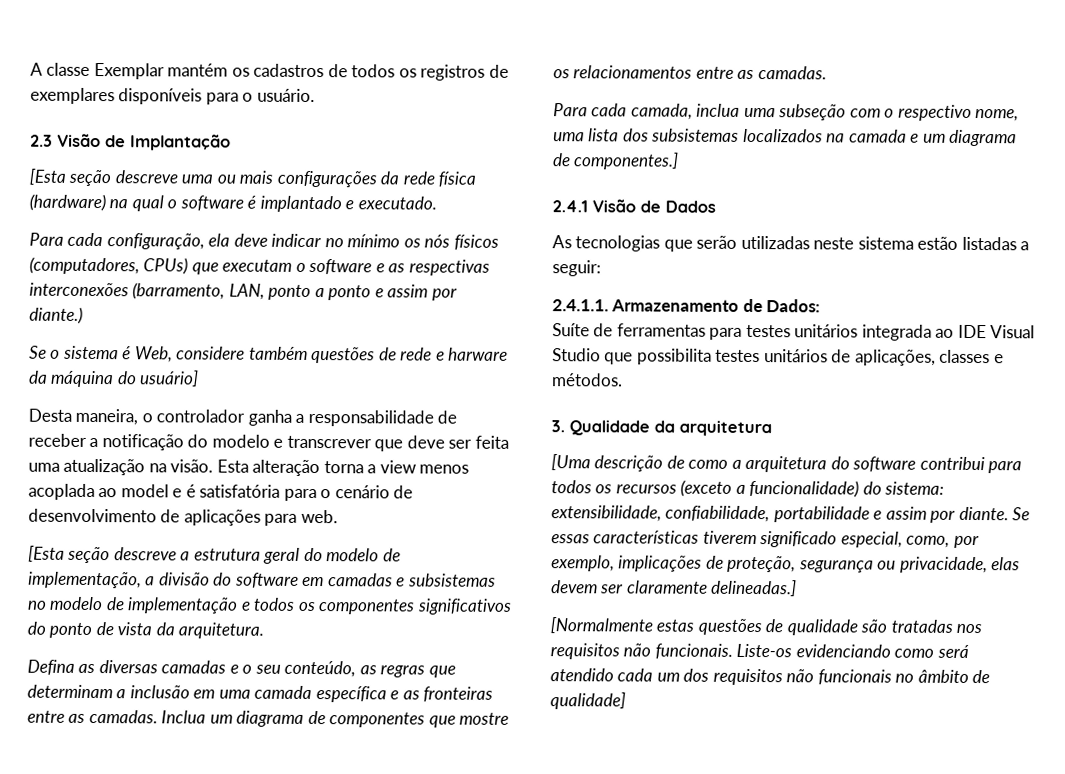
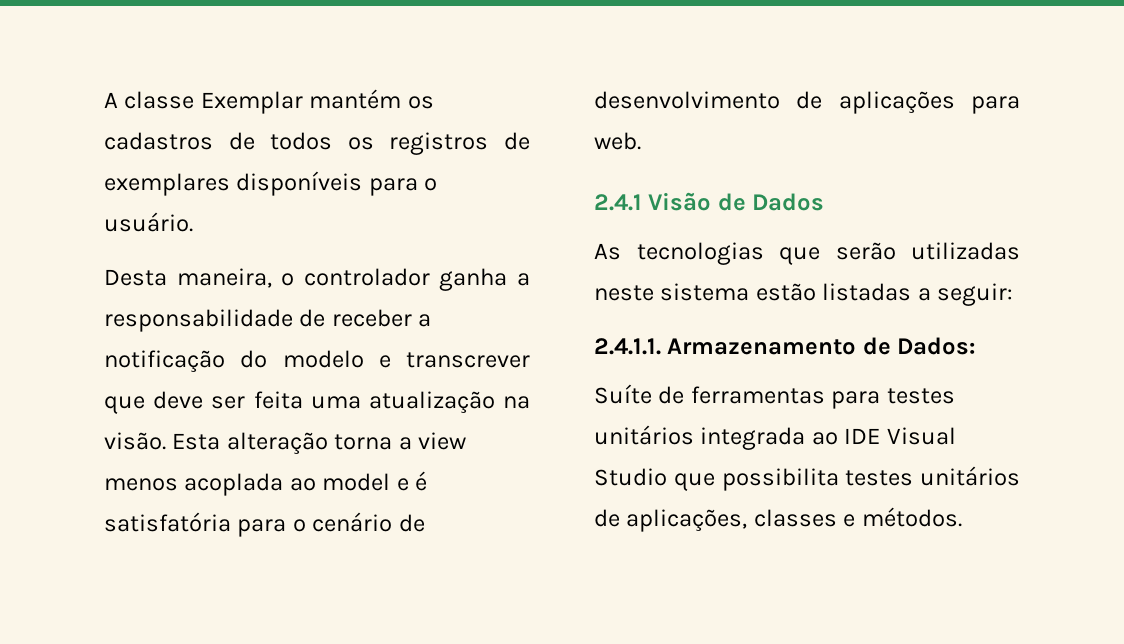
- 2.3 Visão de Implantação
- [Esta seção descreve uma ou mais configurações da rede física (hardware) na qual o software é implantado e executado.
- Para cada configuração, ela deve indicar no mínimo os nós físicos (computadores, CPUs) que executam o software e as respectivas interconexões (barramento, LAN, ponto a ponto e assim por diante.)
- Se o sistema é Web, considere também questões de rede e harware da máquina do usuário]
- [Esta seção descreve a estrutura geral do modelo de implementação, a divisão do software em camadas e subsistemas no modelo de implementação e todos os componentes significativos do ponto de vista da arquitetura.
- Defina as diversas camadas e o seu conteúdo, as regras que determinam a inclusão em uma camada específica e as fronteiras entre as camadas. Inclua um diagrama de componentes que mostre os relacionamentos entre as camadas.
- Para cada camada, inclua uma subseção com o respectivo nome, uma lista dos subsistemas localizados na camada e um diagrama de componentes.]
- 3. Qualidade da arquitetura
- [Uma descrição de como a arquitetura do software contribui para todos os recursos (exceto a funcionalidade) do sistema: extensibilidade, confiabilidade, portabilidade e assim por diante. Se essas características tiverem significado especial, como, por exemplo, implicações de proteção, segurança ou privacidade, elas devem ser claramente delineadas.]
- [Normalmente estas questões de qualidade são tratadas nos requisitos não funcionais. Liste-os evidenciando como será atendido cada um dos requisitos não funcionais no âmbito de qualidade]

